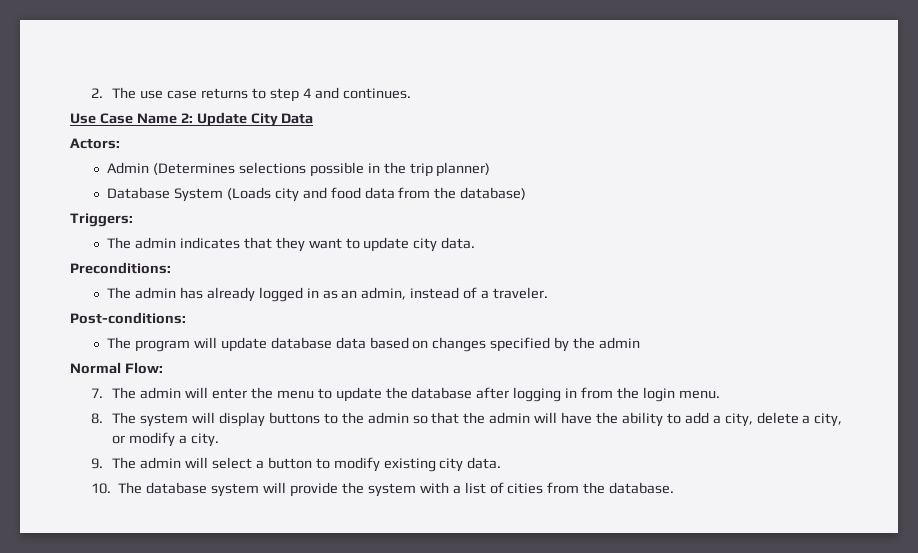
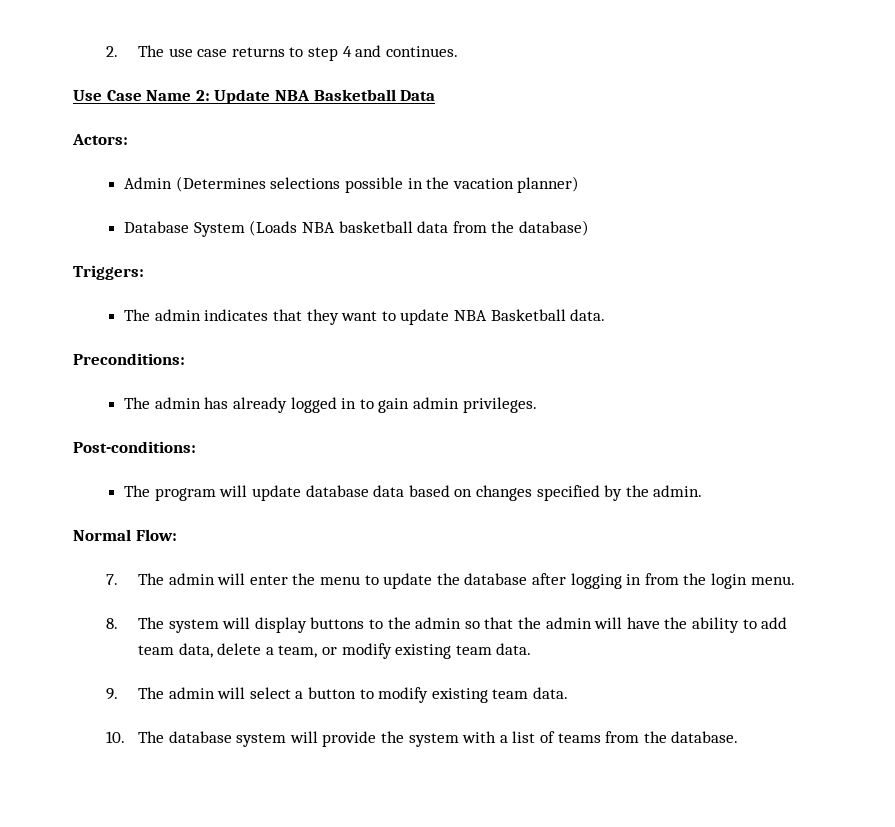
- Use Case Name 2: Update City Data
+ Use Case Name 2: Update NBA Basketball Data
- Admin (Determines selections possible in the trip planner)
+ Admin (Determines selections possible in the vacation planner)
- Database System (Loads city and food data from the database)
+ Database System (Loads NBA basketball data from the database)
- The admin indicates that they want to update city data.
+ The admin indicates that they want to update NBA Basketball data.
- The admin has already logged in as an admin, instead of a traveler.
+ The admin has already logged in to gain admin privileges.
- The program will update database data based on changes specified by the admin
+ The program will update database data based on changes specified by the admin.
- 8. The system will display buttons to the admin so that the admin will have the ability to add a city, delete a city, or modify a city.
+ 8. The system will display buttons to the admin so that the admin will have the ability to add team data, delete a team, or modify existing team data.
- 9. The admin will select a button to modify existing city data.
+ 9. The admin will select a button to modify existing team data.
- 10. The database system will provide the system with a list of cities from the database.
+ 10. The database system will provide the system with a list of teams from the database.

